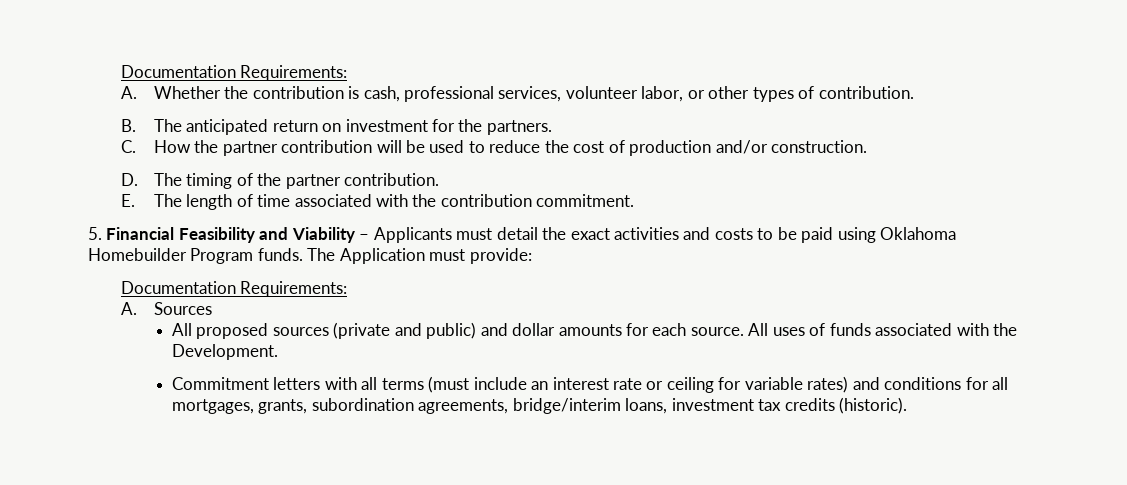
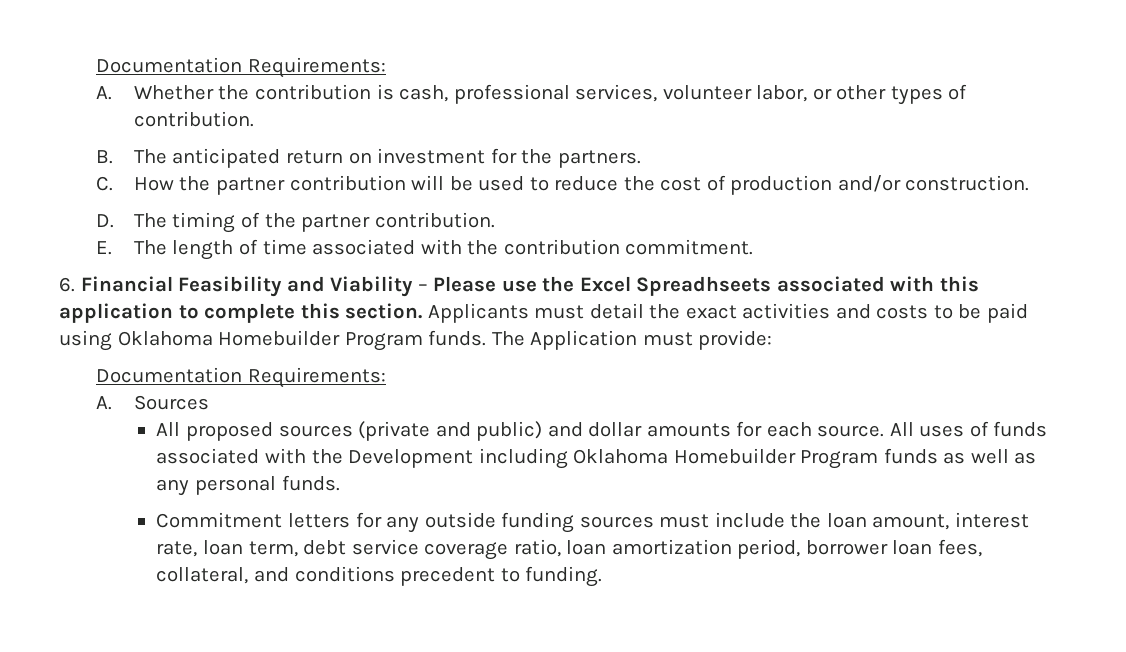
- 5. Financial Feasibility and Viability – Applicants must detail the exact activities and costs to be paid using Oklahoma Homebuilder Program funds.
+ 6. Financial Feasibility and Viability – Please use the Excel Spreadhseets associated with this application to complete this section. Applicants must detail the exact activities and costs to be paid using Oklahoma Homebuilder Program funds.
- All uses of funds associated with the Development.
- Commitment letters with all terms (must include an interest rate or ceiling for variable rates) and conditions for all mortgages, grants, subordination agreements, bridge/interim loans, investment tax credits (historic).
+ All uses of funds associated with the Development including Oklahoma Homebuilder Program funds as well as any personal funds.
+ Commitment letters for any outside funding sources must include the loan amount, interest rate, loan term, debt service coverage ratio, loan amortization period, borrower loan fees, collateral, and conditions precedent to funding.

